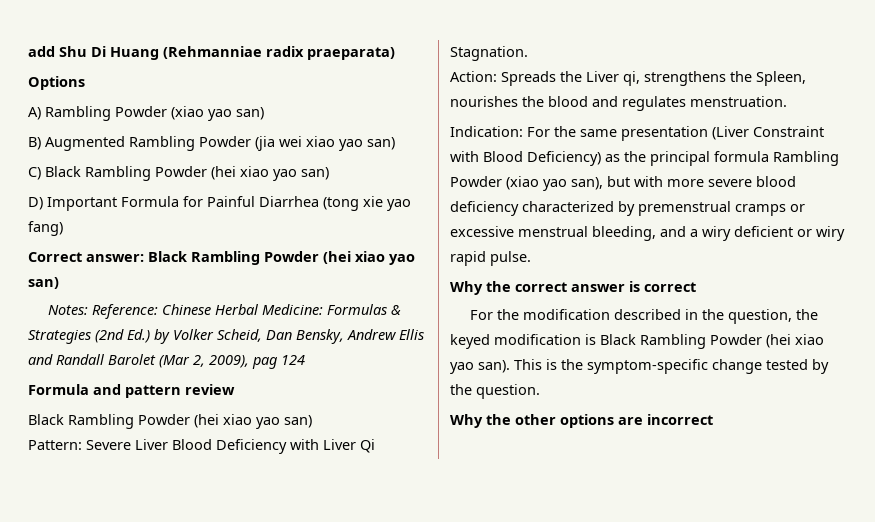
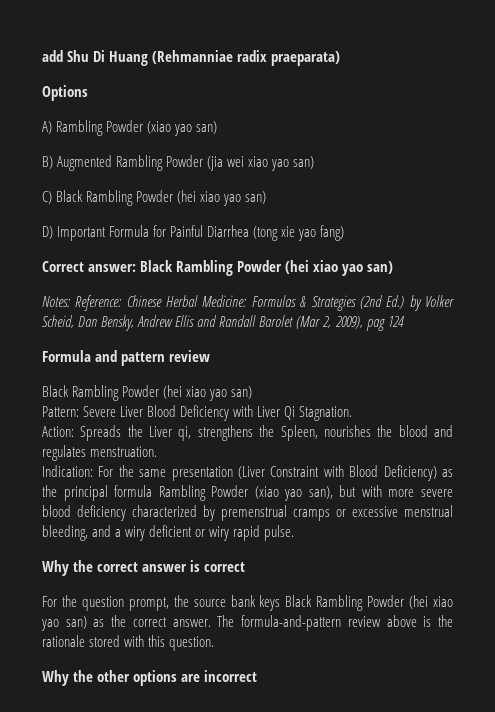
- For the modification described in the question, the keyed modification is Black Rambling Powder (hei xiao yao san). This is the symptom-specific change tested by the question.
+ For the question prompt, the source bank keys Black Rambling Powder (hei xiao yao san) as the correct answer. The formula-and-pattern review above is the rationale stored with this question.

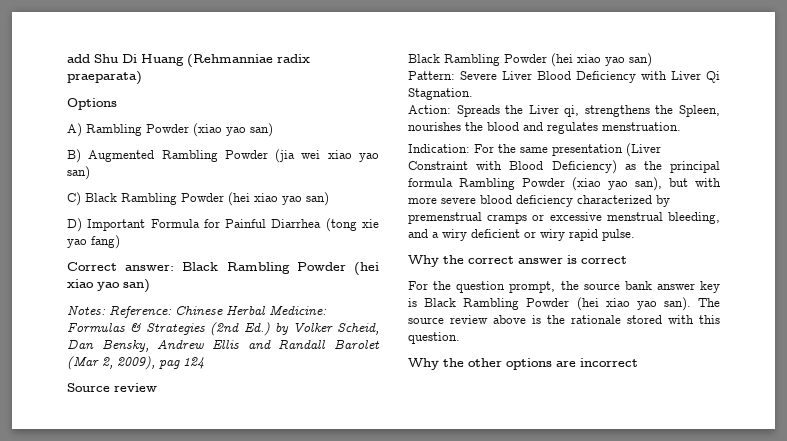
- Formula and pattern review
+ Source review
- For the question prompt, the source bank keys Black Rambling Powder (hei xiao yao san) as the correct answer. The formula-and-pattern review above is the rationale stored with this question.
+ For the question prompt, the source bank answer key is Black Rambling Powder (hei xiao yao san). The source review above is the rationale stored with this question.

